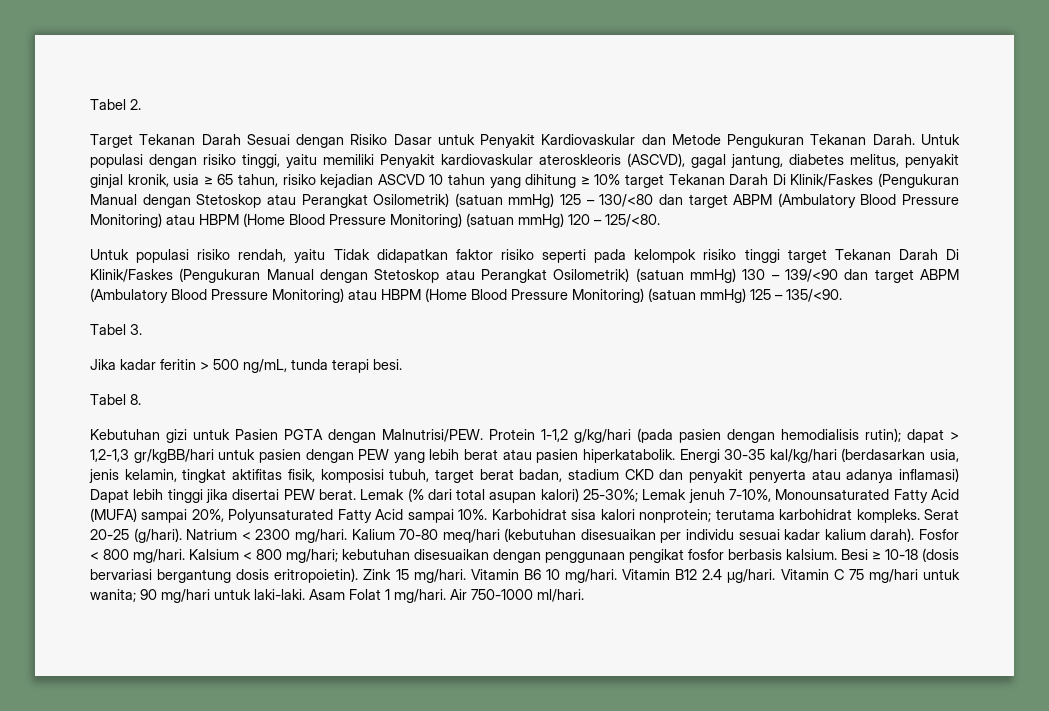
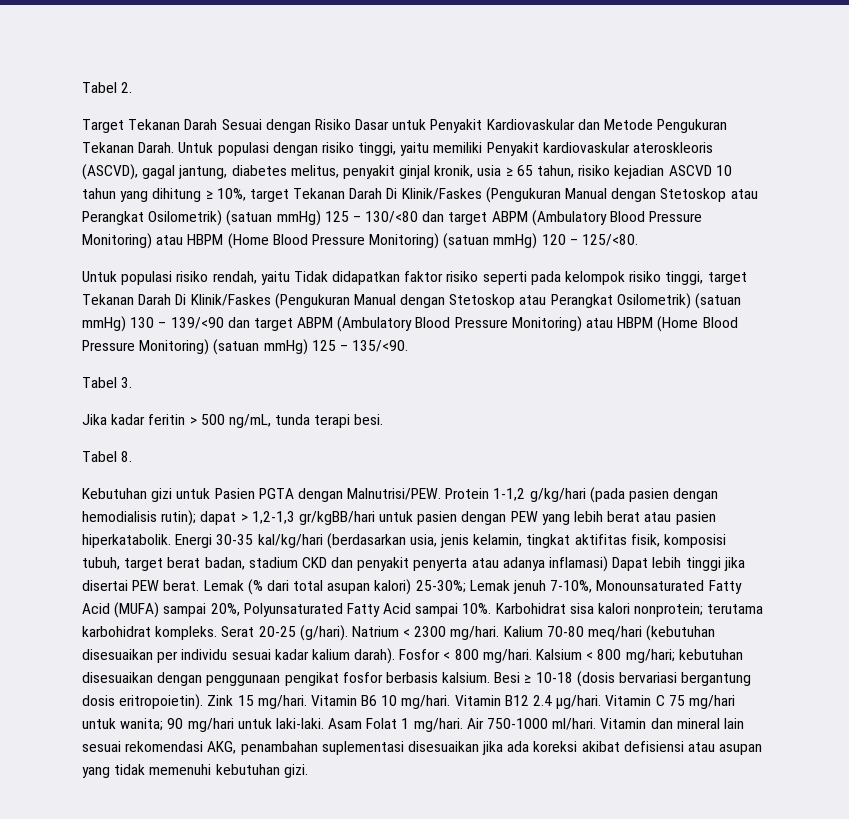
- Untuk populasi dengan risiko tinggi, yaitu memiliki Penyakit kardiovaskular ateroskleoris (ASCVD), gagal jantung, diabetes melitus, penyakit ginjal kronik, usia ≥ 65 tahun, risiko kejadian ASCVD 10 tahun yang dihitung ≥ 10% target Tekanan Darah Di Klinik/Faskes (Pengukuran Manual dengan Stetoskop atau Perangkat Osilometrik) (satuan mmHg) 125 – 130/<80 dan target ABPM (Ambulatory Blood Pressure Monitoring) atau HBPM (Home Blood Pressure Monitoring) (satuan mmHg) 120 – 125/<80.
+ Untuk populasi dengan risiko tinggi, yaitu memiliki Penyakit kardiovaskular ateroskleoris (ASCVD), gagal jantung, diabetes melitus, penyakit ginjal kronik, usia ≥ 65 tahun, risiko kejadian ASCVD 10 tahun yang dihitung ≥ 10%, target Tekanan Darah Di Klinik/Faskes (Pengukuran Manual dengan Stetoskop atau Perangkat Osilometrik) (satuan mmHg) 125 – 130/<80 dan target ABPM (Ambulatory Blood Pressure Monitoring) atau HBPM (Home Blood Pressure Monitoring) (satuan mmHg) 120 – 125/<80.
- Untuk populasi risiko rendah, yaitu Tidak didapatkan faktor risiko seperti pada kelompok risiko tinggi target Tekanan Darah Di Klinik/Faskes (Pengukuran Manual dengan Stetoskop atau Perangkat Osilometrik) (satuan mmHg) 130 – 139/<90 dan target ABPM (Ambulatory Blood Pressure Monitoring) atau HBPM (Home Blood Pressure Monitoring) (satuan mmHg) 125 – 135/<90.
+ Untuk populasi risiko rendah, yaitu Tidak didapatkan faktor risiko seperti pada kelompok risiko tinggi, target Tekanan Darah Di Klinik/Faskes (Pengukuran Manual dengan Stetoskop atau Perangkat Osilometrik) (satuan mmHg) 130 – 139/<90 dan target ABPM (Ambulatory Blood Pressure Monitoring) atau HBPM (Home Blood Pressure Monitoring) (satuan mmHg) 125 – 135/<90.
+ Vitamin dan mineral lain sesuai rekomendasi AKG, penambahan suplementasi disesuaikan jika ada koreksi akibat defisiensi atau asupan yang tidak memenuhi kebutuhan gizi.

